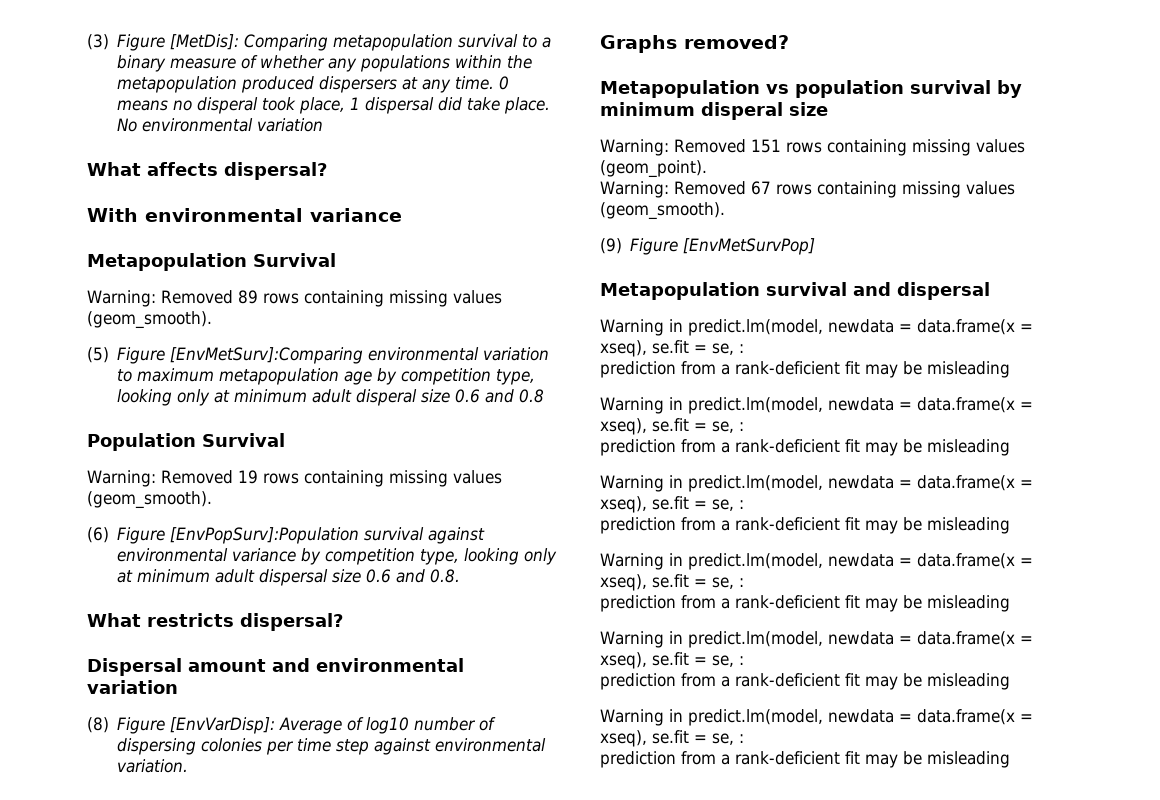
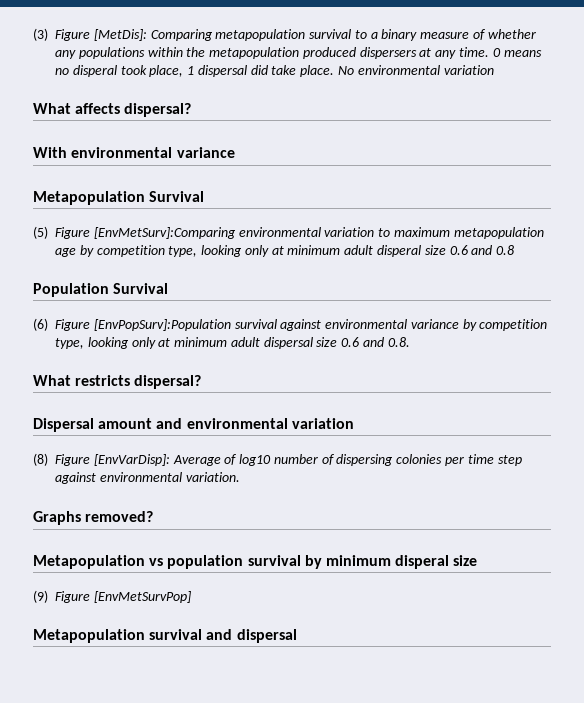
- Warning: Removed 89 rows containing missing values (geom_smooth).
- Warning: Removed 19 rows containing missing values (geom_smooth).
- Warning: Removed 151 rows containing missing values (geom_point).
- Warning: Removed 67 rows containing missing values (geom_smooth).
  Metapopulation survival and dispersal
- Warning in predict.lm(model, newdata = data.frame(x = xseq), se.fit = se, :
- prediction from a rank-deficient fit may be misleading
- Warning in predict.lm(model, newdata = data.frame(x = xseq), se.fit = se, :
- prediction from a rank-deficient fit may be misleading
- Warning in predict.lm(model, newdata = data.frame(x = xseq), se.fit = se, :
- prediction from a rank-deficient fit may be misleading
- Warning in predict.lm(model, newdata = data.frame(x = xseq), se.fit = se, :
- prediction from a rank-deficient fit may be misleading
- Warning in predict.lm(model, newdata = data.frame(x = xseq), se.fit = se, :
- prediction from a rank-deficient fit may be misleading
- Warning in predict.lm(model, newdata = data.frame(x = xseq), se.fit = se, :
- prediction from a rank-deficient fit may be misleading

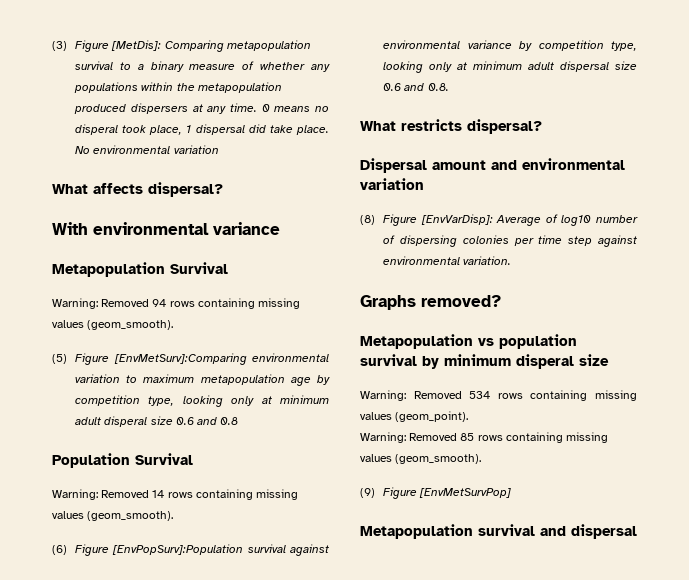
+ Warning: Removed 94 rows containing missing values (geom_smooth).
+ Warning: Removed 14 rows containing missing values (geom_smooth).
+ Warning: Removed 534 rows containing missing values (geom_point).
+ Warning: Removed 85 rows containing missing values (geom_smooth).

